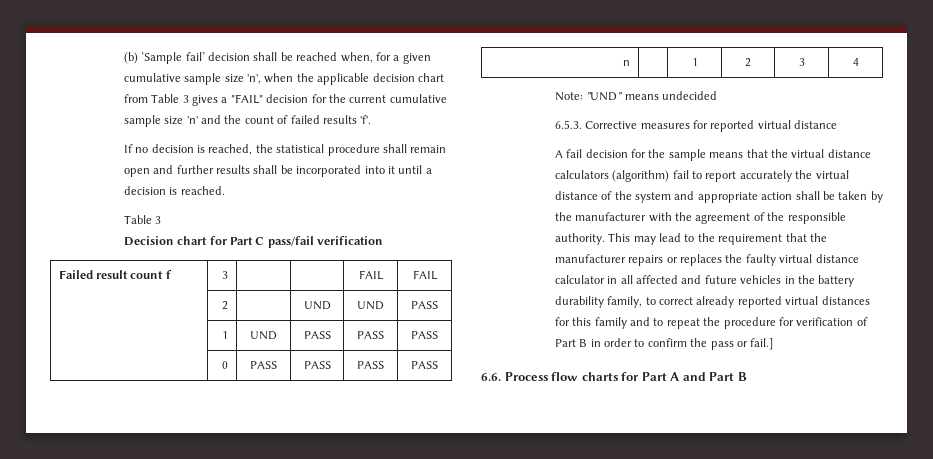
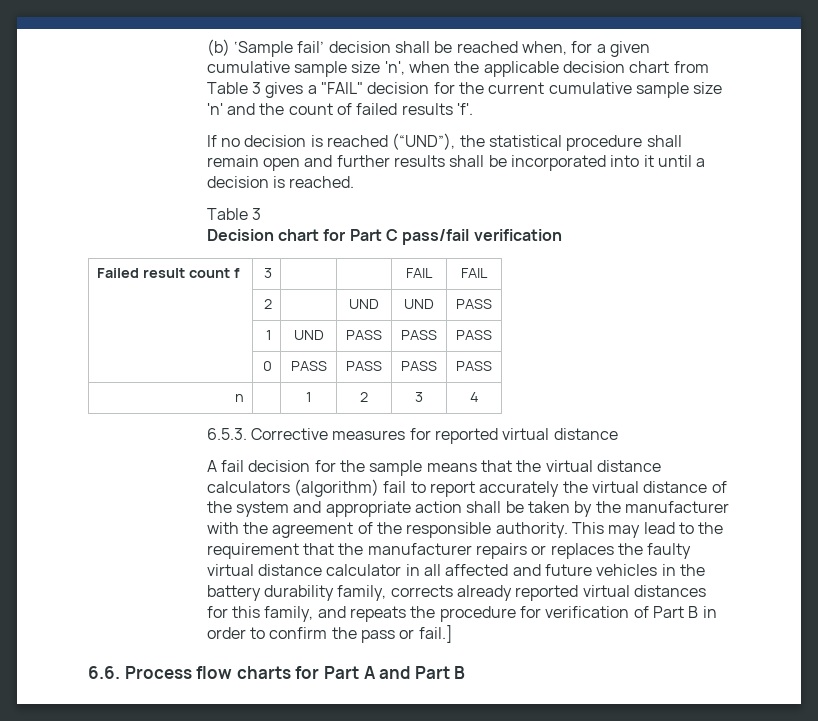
- If no decision is reached, the statistical procedure shall remain open and further results shall be incorporated into it until a decision is reached.
+ If no decision is reached (“UND”), the statistical procedure shall remain open and further results shall be incorporated into it until a decision is reached.
- Note: "UND" means undecided
- This may lead to the requirement that the manufacturer repairs or replaces the faulty virtual distance calculator in all affected and future vehicles in the battery durability family, to correct already reported virtual distances for this family and to repeat the procedure for verification of Part B in order to confirm the pass or fail.]
+ This may lead to the requirement that the manufacturer repairs or replaces the faulty virtual distance calculator in all affected and future vehicles in the battery durability family, corrects already reported virtual distances for this family, and repeats the procedure for verification of Part B in order to confirm the pass or fail.]

